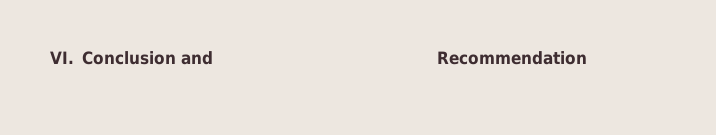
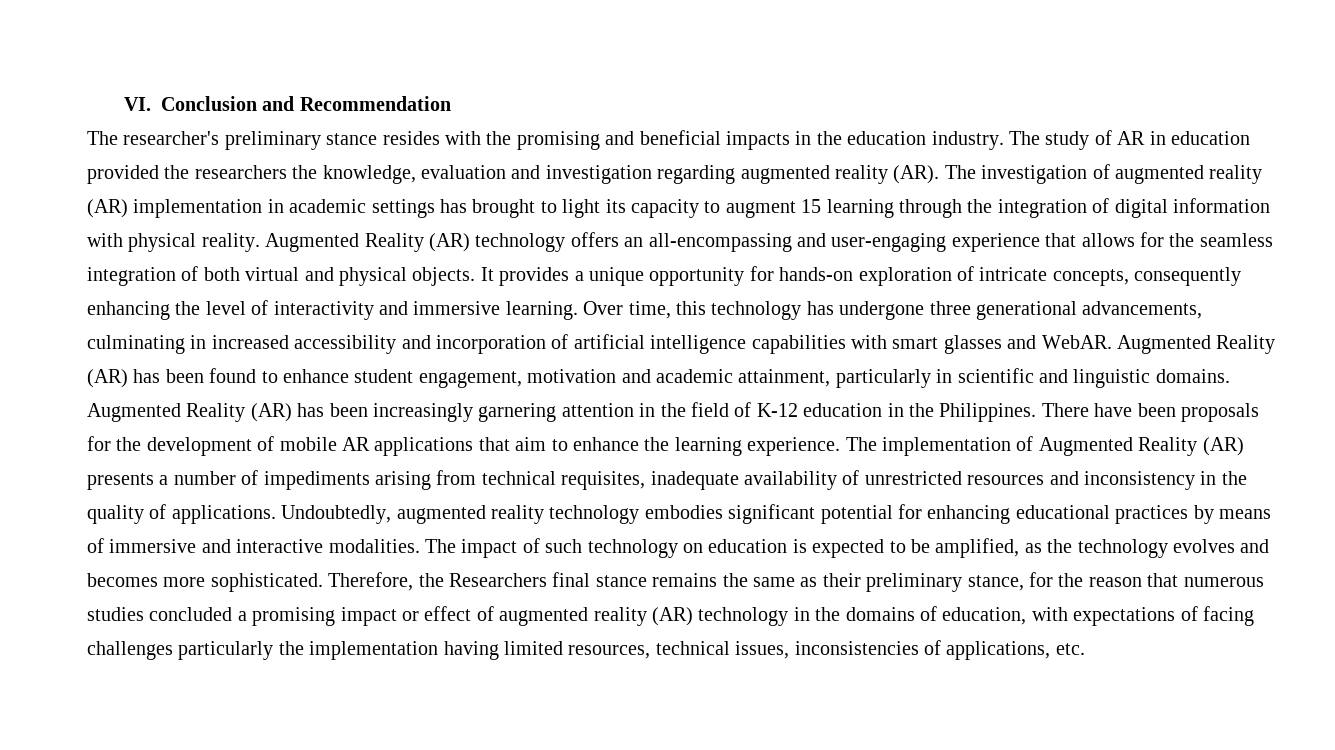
+ The researcher's preliminary stance resides with the promising and beneficial impacts in the education industry. The study of AR in education provided the researchers the knowledge, evaluation and investigation regarding augmented reality (AR). The investigation of augmented reality (AR) implementation in academic settings has brought to light its capacity to augment 15 learning through the integration of digital information with physical reality. Augmented Reality (AR) technology offers an all-encompassing and user-engaging experience that allows for the seamless integration of both virtual and physical objects. It provides a unique opportunity for hands-on exploration of intricate concepts, consequently enhancing the level of interactivity and immersive learning. Over time, this technology has undergone three generational advancements, culminating in increased accessibility and incorporation of artificial intelligence capabilities with smart glasses and WebAR. Augmented Reality (AR) has been found to enhance student engagement, motivation and academic attainment, particularly in scientific and linguistic domains. Augmented Reality (AR) has been increasingly garnering attention in the field of K-12 education in the Philippines. There have been proposals for the development of mobile AR applications that aim to enhance the learning experience. The implementation of Augmented Reality (AR) presents a number of impediments arising from technical requisites, inadequate availability of unrestricted resources and inconsistency in the quality of applications. Undoubtedly, augmented reality technology embodies significant potential for enhancing educational practices by means of immersive and interactive modalities. The impact of such technology on education is expected to be amplified, as the technology evolves and becomes more sophisticated. Therefore, the Researchers final stance remains the same as their preliminary stance, for the reason that numerous studies concluded a promising impact or effect of augmented reality (AR) technology in the domains of education, with expectations of facing challenges particularly the implementation having limited resources, technical issues, inconsistencies of applications, etc.

